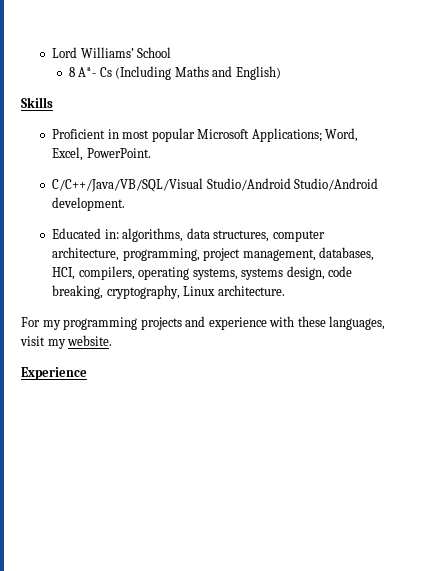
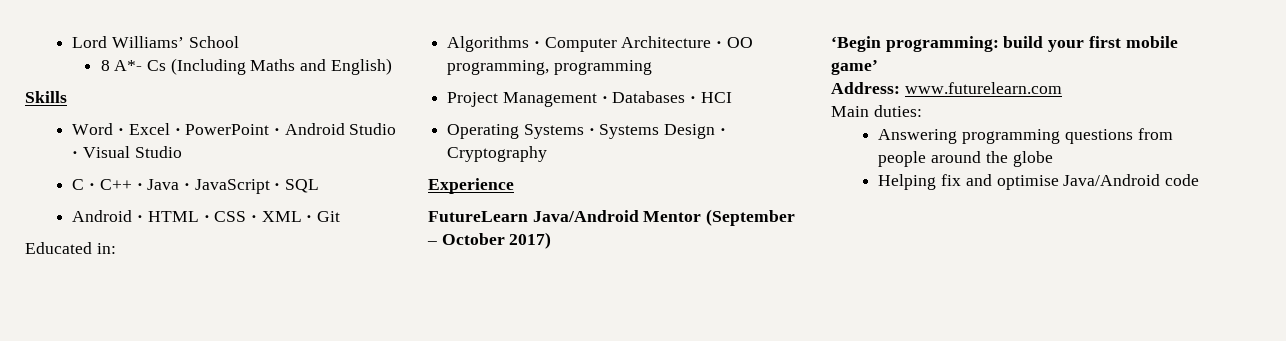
- Proficient in most popular Microsoft Applications; Word, Excel, PowerPoint.
- C/C++/Java/VB/SQL/Visual Studio/Android Studio/Android development.
- Educated in: algorithms, data structures, computer architecture, programming, project management, databases, HCI, compilers, operating systems, systems design, code breaking, cryptography, Linux architecture.
- For my programming projects and experience with these languages, visit my website.
+ Word · Excel · PowerPoint · Android Studio · Visual Studio
+ C · C++ · Java · JavaScript · SQL
+ Android · HTML · CSS · XML · Git
+ Educated in:
+ Algorithms · Computer Architecture · OO programming, programming
+ Project Management · Databases · HCI
+ Operating Systems · Systems Design · Cryptography
  Experience
+ FutureLearn Java/Android Mentor (September – October 2017)
+ ‘Begin programming: build your first mobile game’
+ Address: www.futurelearn.com
+ Main duties:
+ Answering programming questions from people around the globe
+ Helping fix and optimise Java/Android code

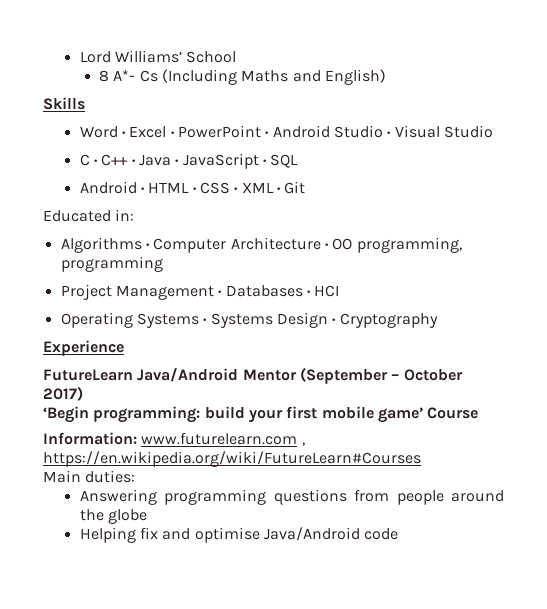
- ‘Begin programming: build your first mobile game’
- Address: www.futurelearn.com
+ ‘Begin programming: build your first mobile game’ Course
+ Information: www.futurelearn.com , https://en.wikipedia.org/wiki/FutureLearn#Courses

